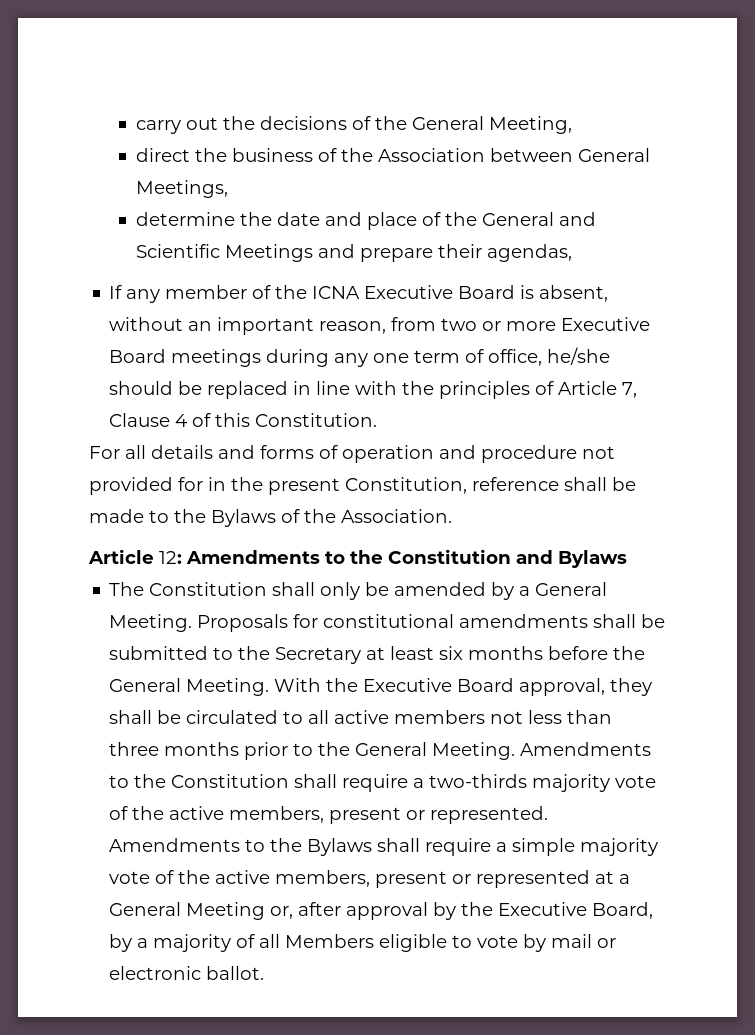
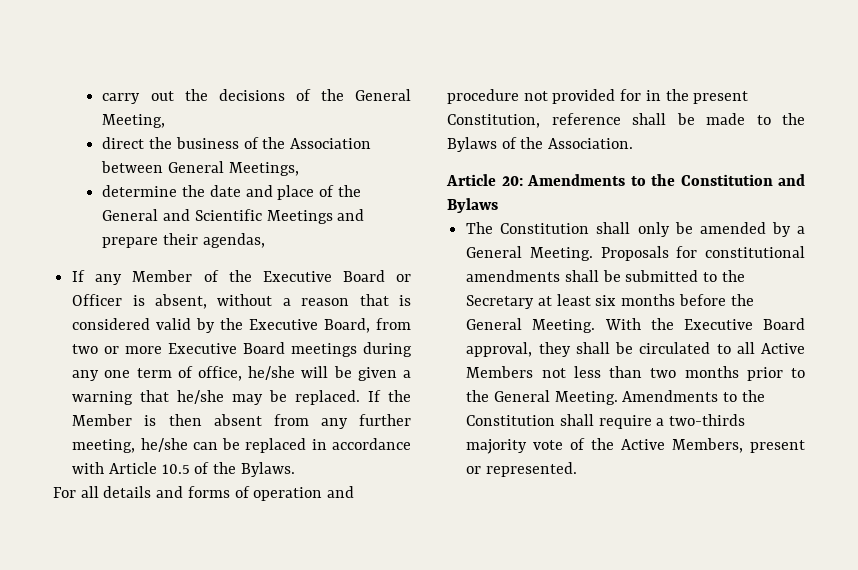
- If any member of the ICNA Executive Board is absent, without an important reason, from two or more Executive Board meetings during any one term of office, he/she should be replaced in line with the principles of Article 7, Clause 4 of this Constitution.
+ If any Member of the Executive Board or Officer is absent, without a reason that is considered valid by the Executive Board, from two or more Executive Board meetings during any one term of office, he/she will be given a warning that he/she may be replaced. If the Member is then absent from any further meeting, he/she can be replaced in accordance with Article 10.5 of the Bylaws.
- Article 12: Amendments to the Constitution and Bylaws
+ Article 20: Amendments to the Constitution and Bylaws
- With the Executive Board approval, they shall be circulated to all active members not less than three months prior to the General Meeting.
+ With the Executive Board approval, they shall be circulated to all Active Members not less than two months prior to the General Meeting.
- Amendments to the Constitution shall require a two-thirds majority vote of the active members, present or represented. Amendments to the Bylaws shall require a simple majority vote of the active members, present or represented at a General Meeting or, after approval by the Executive Board, by a majority of all Members eligible to vote by mail or electronic ballot.
+ Amendments to the Constitution shall require a two-thirds majority vote of the Active Members, present or represented.

